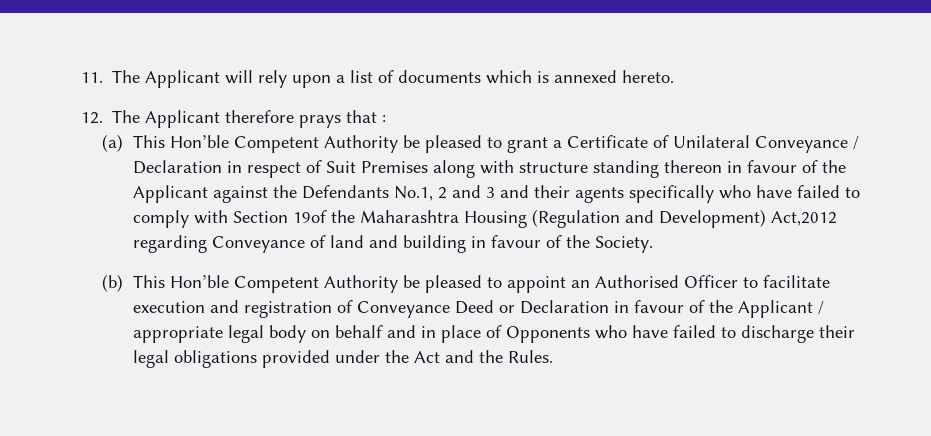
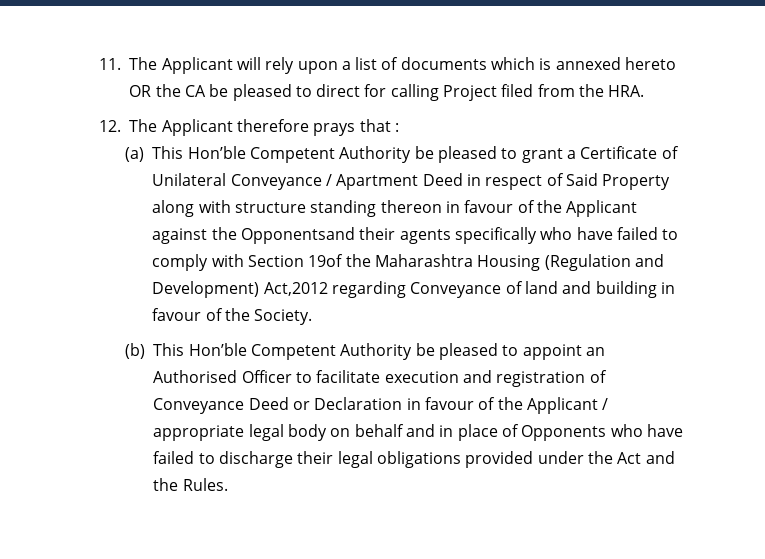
- 11. The Applicant will rely upon a list of documents which is annexed hereto.
+ 11. The Applicant will rely upon a list of documents which is annexed hereto OR the CA be pleased to direct for calling Project filed from the HRA.
- (a) This Hon’ble Competent Authority be pleased to grant a Certificate of Unilateral Conveyance / Declaration in respect of Suit Premises along with structure standing thereon in favour of the Applicant against the Defendants No.1, 2 and 3 and their agents specifically who have failed to comply with Section 19of the Maharashtra Housing (Regulation and Development) Act,2012 regarding Conveyance of land and building in favour of the Society.
+ (a) This Hon’ble Competent Authority be pleased to grant a Certificate of Unilateral Conveyance / Apartment Deed in respect of Said Property along with structure standing thereon in favour of the Applicant against the Opponentsand their agents specifically who have failed to comply with Section 19of the Maharashtra Housing (Regulation and Development) Act,2012 regarding Conveyance of land and building in favour of the Society.

